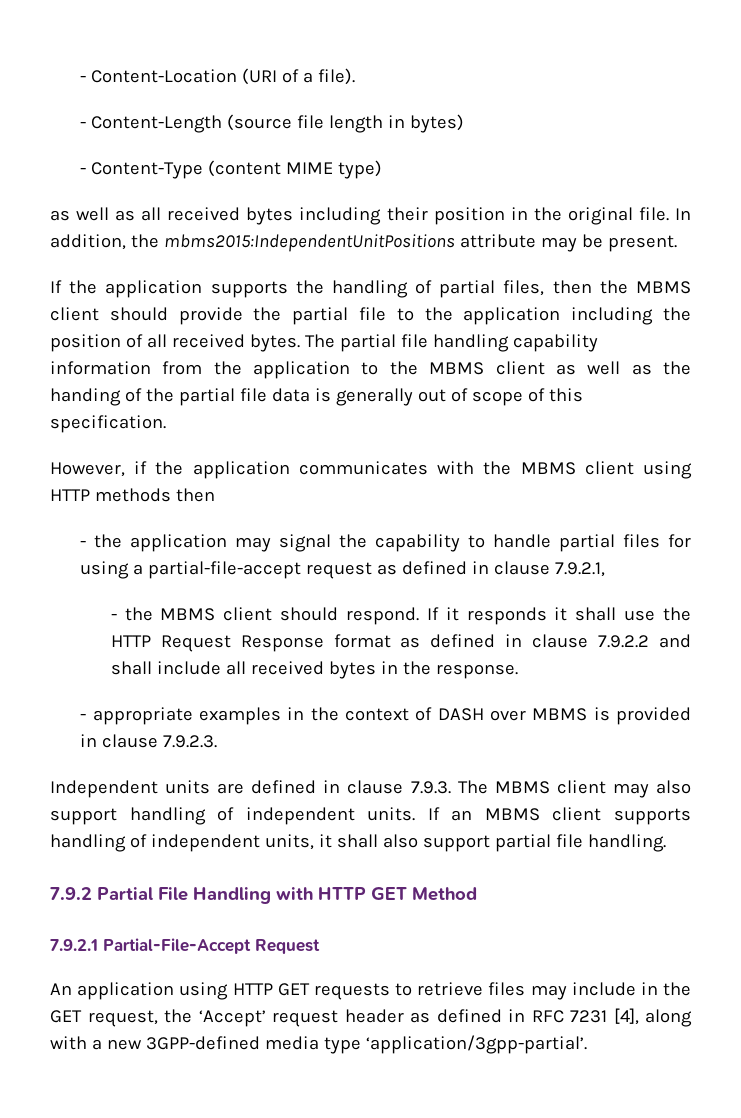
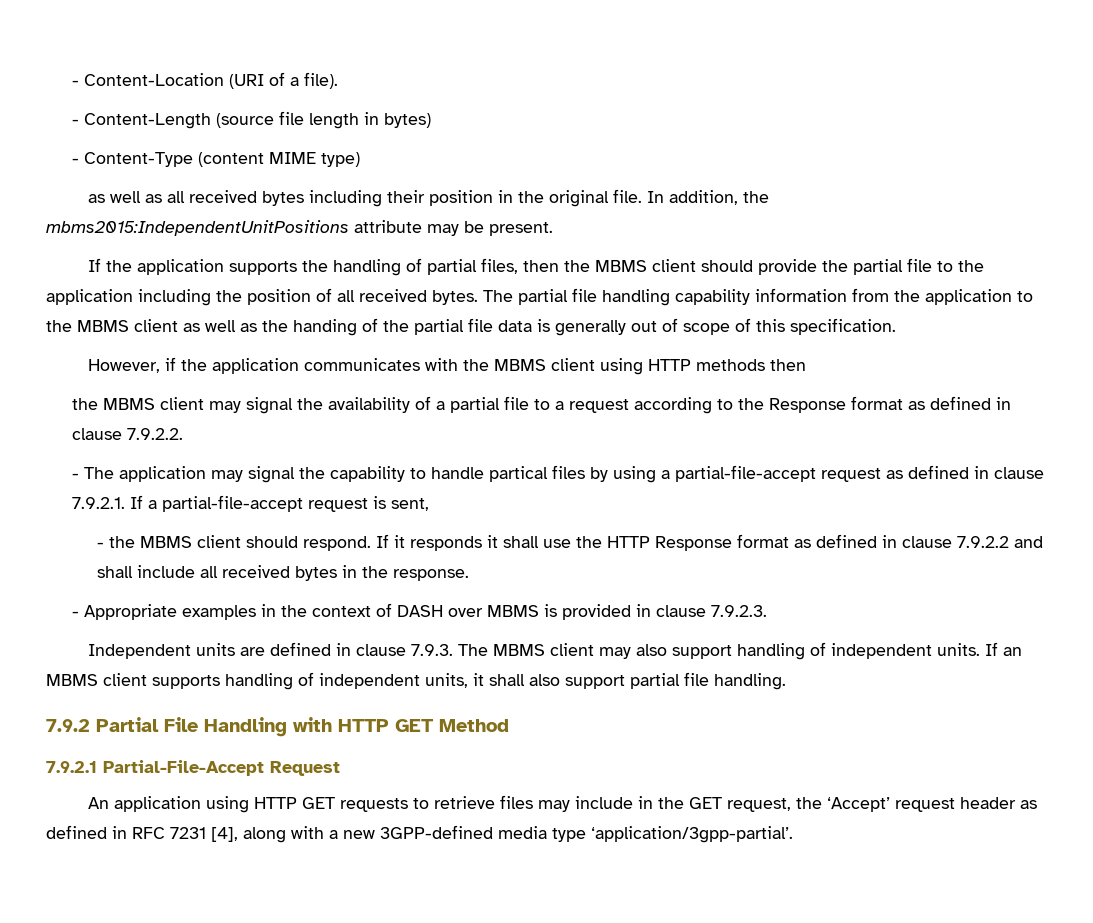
- - the application may signal the capability to handle partial files for using a partial-file-accept request as defined in clause 7.9.2.1,
+ the MBMS client may signal the availability of a partial file to a request according to the Response format as defined in clause 7.9.2.2.
+ - The application may signal the capability to handle partical files by using a partial-file-accept request as defined in clause 7.9.2.1. If a partial-file-accept request is sent,
- If it responds it shall use the HTTP Request Response format as defined in clause 7.9.2.2 and shall include all received bytes in the response.
+ If it responds it shall use the HTTP Response format as defined in clause 7.9.2.2 and shall include all received bytes in the response.
- - appropriate examples in the context of DASH over MBMS is provided in clause 7.9.2.3.
+ - Appropriate examples in the context of DASH over MBMS is provided in clause 7.9.2.3.

